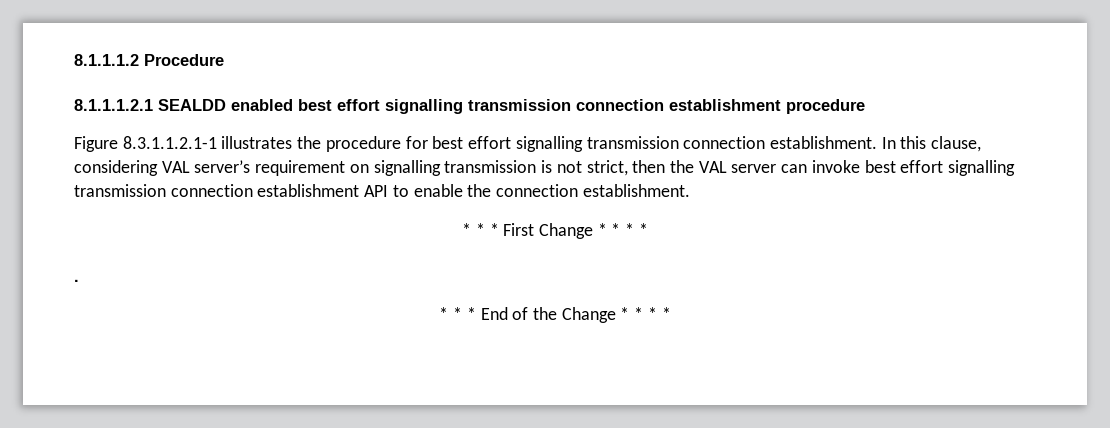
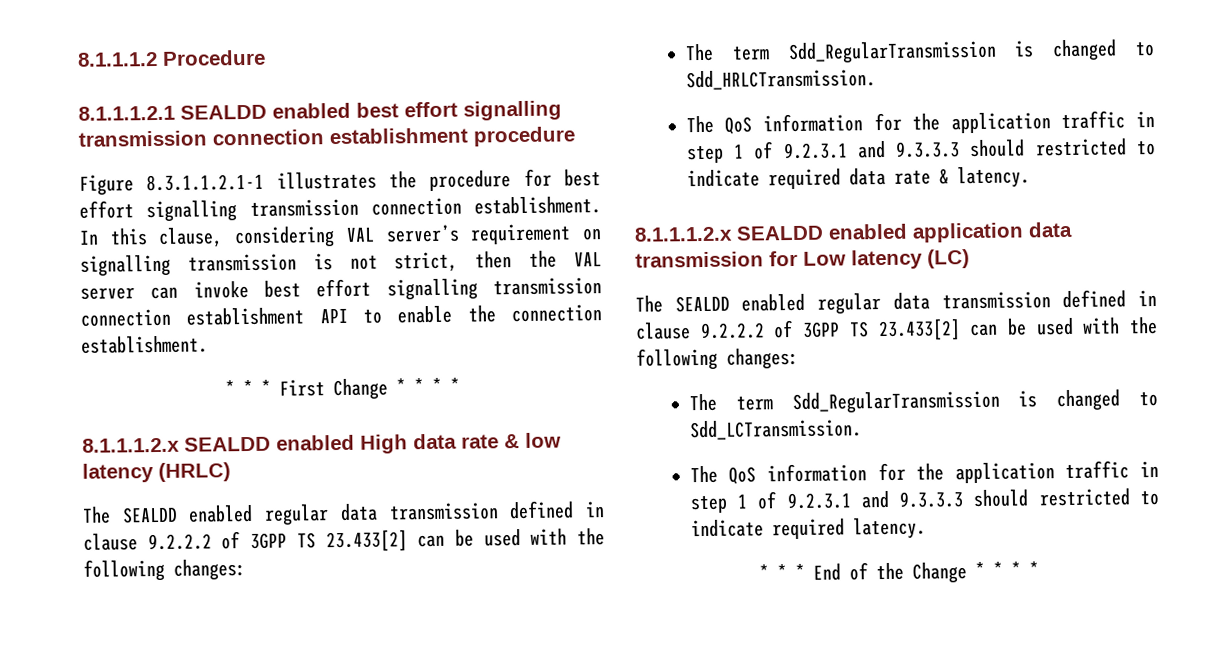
- .
+ 8.1.1.1.2.x SEALDD enabled High data rate & low latency (HRLC)
+ The SEALDD enabled regular data transmission defined in clause 9.2.2.2 of 3GPP TS 23.433[2] can be used with the following changes:
+ The term Sdd_RegularTransmission is changed to Sdd_HRLCTransmission.
+ The QoS information for the application traffic in step 1 of 9.2.3.1 and 9.3.3.3 should restricted to indicate required data rate & latency.
+ 8.1.1.1.2.x SEALDD enabled application data transmission for Low latency (LC)
+ The SEALDD enabled regular data transmission defined in clause 9.2.2.2 of 3GPP TS 23.433[2] can be used with the following changes:
+ The term Sdd_RegularTransmission is changed to Sdd_LCTransmission.
+ The QoS information for the application traffic in step 1 of 9.2.3.1 and 9.3.3.3 should restricted to indicate required latency.

